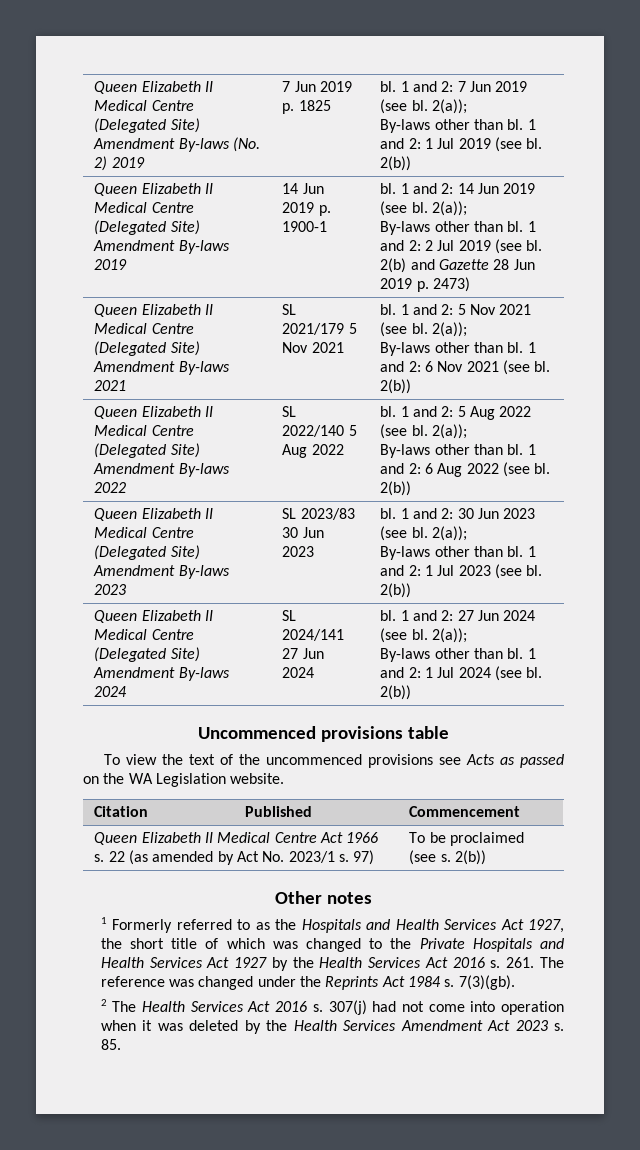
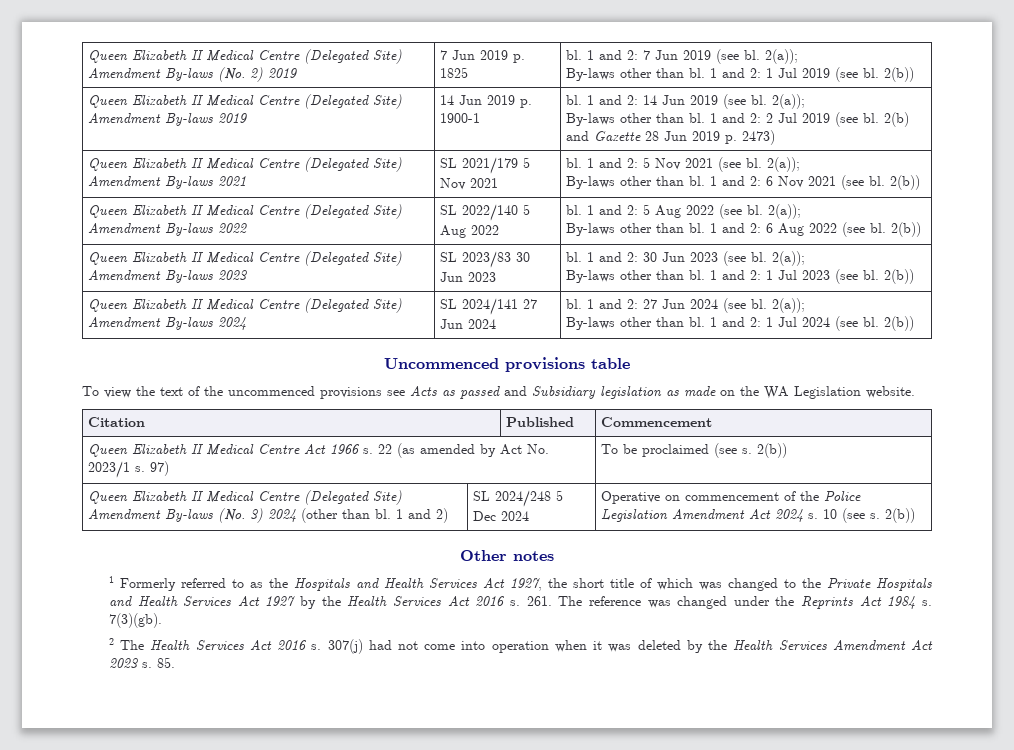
- To view the text of the uncommenced provisions see Acts as passed on the WA Legislation website.
+ To view the text of the uncommenced provisions see Acts as passed and Subsidiary legislation as made on the WA Legislation website.
+ Queen Elizabeth II Medical Centre (Delegated Site) Amendment By-laws (No. 3) 2024 (other than bl. 1 and 2) | SL 2024/248 5 Dec 2024 | Operative on commencement of the Police Legislation Amendment Act 2024 s. 10 (see s. 2(b))

